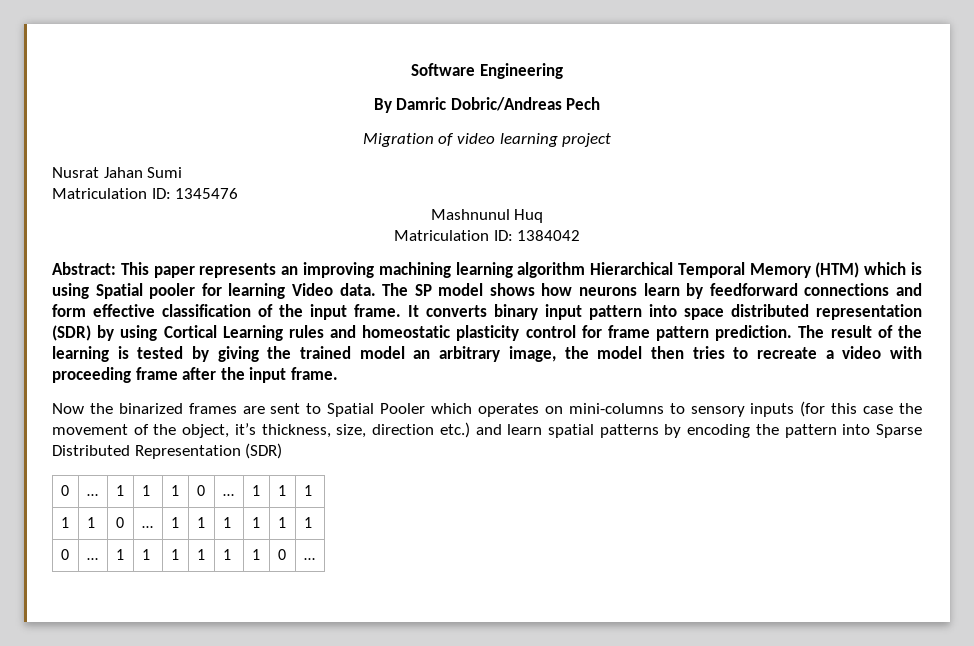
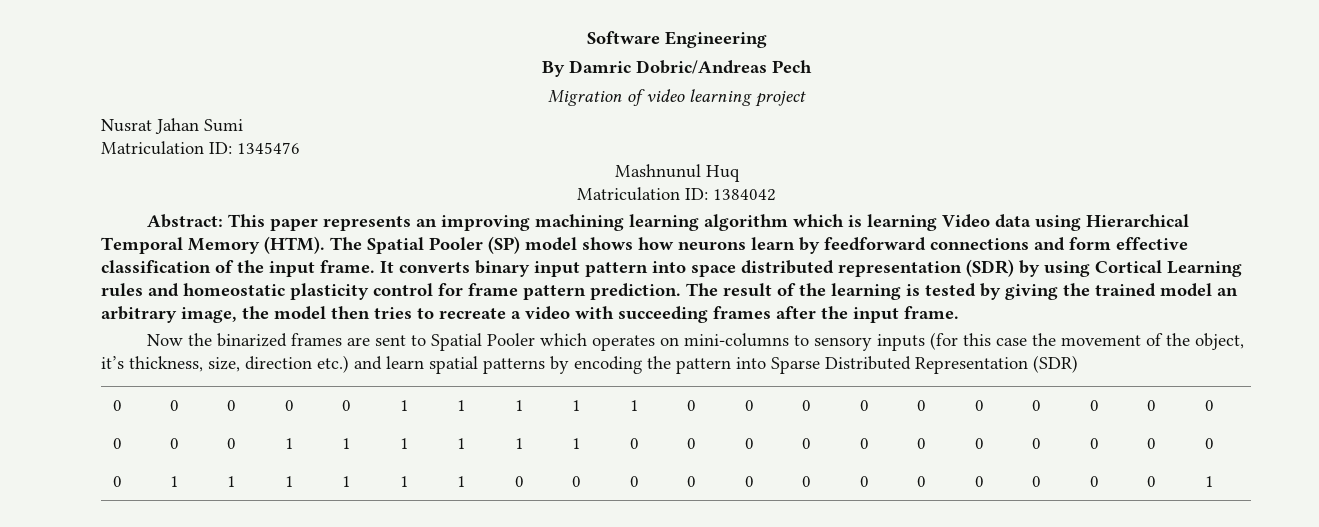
- Abstract: This paper represents an improving machining learning algorithm Hierarchical Temporal Memory (HTM) which is using Spatial pooler for learning Video data. The SP model shows how neurons learn by feedforward connections and form effective classification of the input frame.
+ Abstract: This paper represents an improving machining learning algorithm which is learning Video data using Hierarchical Temporal Memory (HTM). The Spatial Pooler (SP) model shows how neurons learn by feedforward connections and form effective classification of the input frame.
- The result of the learning is tested by giving the trained model an arbitrary image, the model then tries to recreate a video with proceeding frame after the input frame.
+ The result of the learning is tested by giving the trained model an arbitrary image, the model then tries to recreate a video with succeeding frames after the input frame.
- 0 | … | 1 | 1 | 1 | 0 | … | 1 | 1 | 1
- 1 | 1 | 0 | … | 1 | 1 | 1 | 1 | 1 | 1
- 0 | … | 1 | 1 | 1 | 1 | 1 | 1 | 0 | …
+ 0 | 0 | 0 | 0 | 0 | 1 | 1 | 1 | 1 | 1 | 0 | 0 | 0 | 0 | 0 | 0 | 0 | 0 | 0 | 0
+ 0 | 0 | 0 | 1 | 1 | 1 | 1 | 1 | 1 | 0 | 0 | 0 | 0 | 0 | 0 | 0 | 0 | 0 | 0 | 0
+ 0 | 1 | 1 | 1 | 1 | 1 | 1 | 0 | 0 | 0 | 0 | 0 | 0 | 0 | 0 | 0 | 0 | 0 | 0 | 1

